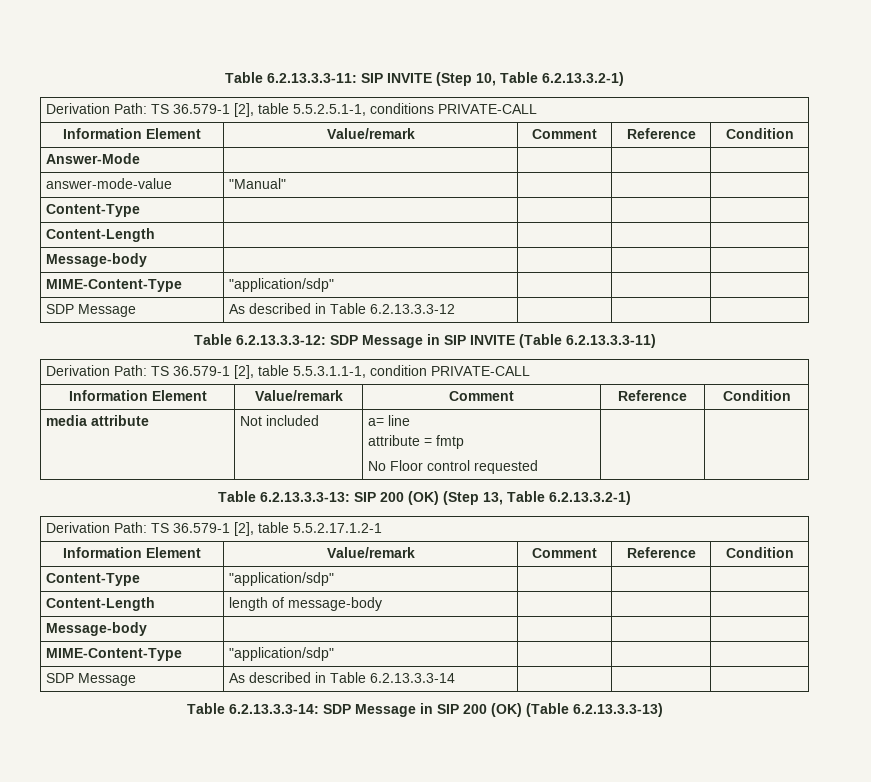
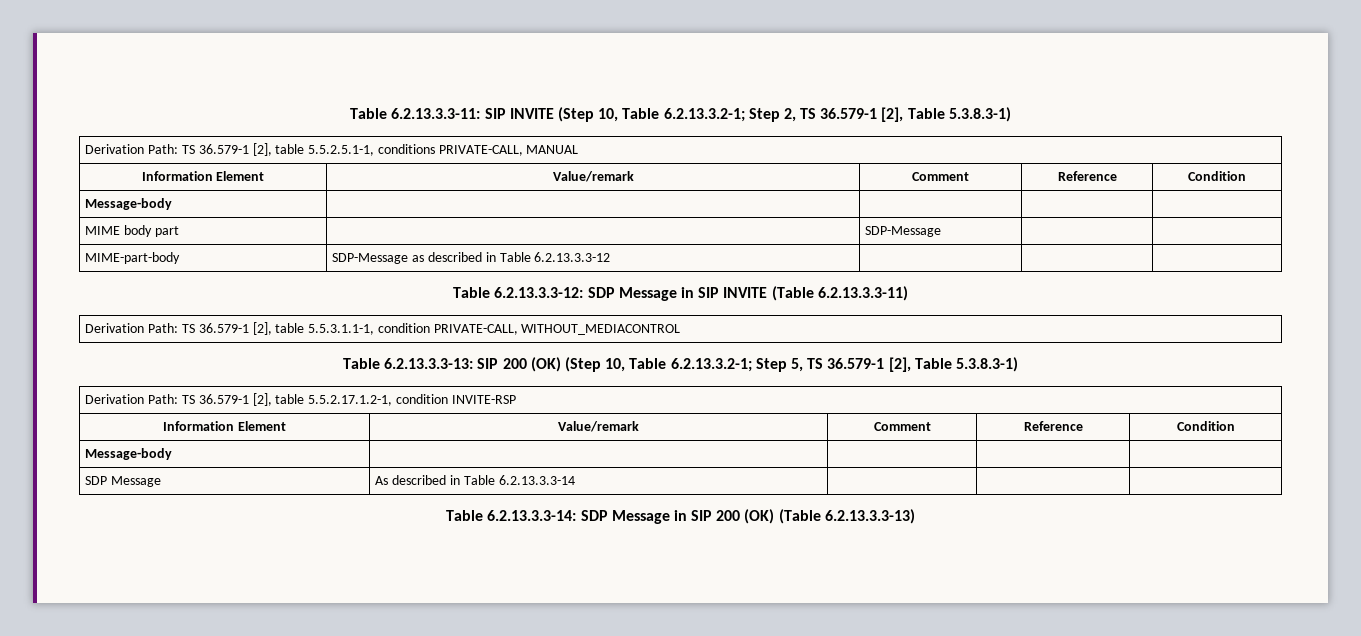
- Table 6.2.13.3.3-11: SIP INVITE (Step 10, Table 6.2.13.3.2-1)
+ Table 6.2.13.3.3-11: SIP INVITE (Step 10, Table 6.2.13.3.2-1; Step 2, TS 36.579-1 [2], Table 5.3.8.3-1)
- Derivation Path: TS 36.579-1 [2], table 5.5.2.5.1-1, conditions PRIVATE-CALL
+ Derivation Path: TS 36.579-1 [2], table 5.5.2.5.1-1, conditions PRIVATE-CALL, MANUAL
  Information Element | Value/remark | Comment | Reference | Condition
- Answer-Mode | | | |
- answer-mode-value | "Manual" | | |
- Content-Type | | | |
- Content-Length | | | |
  Message-body | | | |
- MIME-Content-Type | "application/sdp" | | |
- SDP Message | As described in Table 6.2.13.3.3-12 | | |
+ MIME body part | | SDP-Message | |
+ MIME-part-body | SDP-Message as described in Table 6.2.13.3.3-12 | | |
- Derivation Path: TS 36.579-1 [2], table 5.5.3.1.1-1, condition PRIVATE-CALL
+ Derivation Path: TS 36.579-1 [2], table 5.5.3.1.1-1, condition PRIVATE-CALL, WITHOUT_MEDIACONTROL
+ Table 6.2.13.3.3-13: SIP 200 (OK) (Step 10, Table 6.2.13.3.2-1; Step 5, TS 36.579-1 [2], Table 5.3.8.3-1)
+ Derivation Path: TS 36.579-1 [2], table 5.5.2.17.1.2-1, condition INVITE-RSP
  Information Element | Value/remark | Comment | Reference | Condition
- media attribute | Not included | a= line
- attribute = fmtp
- No Floor control requested | |
- Table 6.2.13.3.3-13: SIP 200 (OK) (Step 13, Table 6.2.13.3.2-1)
- Derivation Path: TS 36.579-1 [2], table 5.5.2.17.1.2-1
- Information Element | Value/remark | Comment | Reference | Condition
- Content-Type | "application/sdp" | | |
- Content-Length | length of message-body | | |
  Message-body | | | |
- MIME-Content-Type | "application/sdp" | | |

